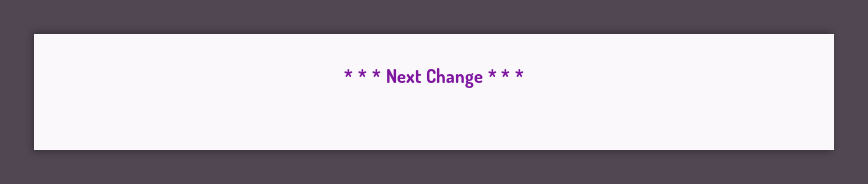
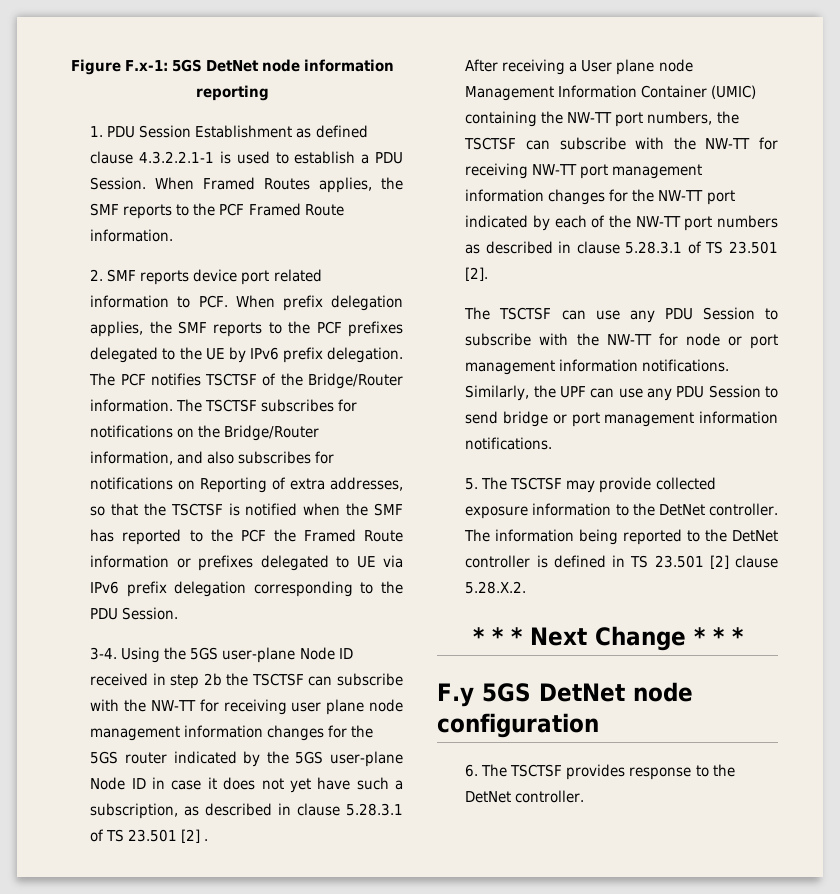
+ Figure F.x-1: 5GS DetNet node information reporting
+ 1. PDU Session Establishment as defined clause 4.3.2.2.1-1 is used to establish a PDU Session. When Framed Routes applies, the SMF reports to the PCF Framed Route information.
+ 2. SMF reports device port related information to PCF. When prefix delegation applies, the SMF reports to the PCF prefixes delegated to the UE by IPv6 prefix delegation. The PCF notifies TSCTSF of the Bridge/Router information. The TSCTSF subscribes for notifications on the Bridge/Router information, and also subscribes for notifications on Reporting of extra addresses, so that the TSCTSF is notified when the SMF has reported to the PCF the Framed Route information or prefixes delegated to UE via IPv6 prefix delegation corresponding to the PDU Session.
+ 3-4. Using the 5GS user-plane Node ID received in step 2b the TSCTSF can subscribe with the NW-TT for receiving user plane node management information changes for the 5GS router indicated by the 5GS user-plane Node ID in case it does not yet have such a subscription, as described in clause 5.28.3.1 of TS 23.501 [2] .
+ After receiving a User plane node Management Information Container (UMIC) containing the NW-TT port numbers, the TSCTSF can subscribe with the NW-TT for receiving NW-TT port management information changes for the NW-TT port indicated by each of the NW-TT port numbers as described in clause 5.28.3.1 of TS 23.501 [2].
+ The TSCTSF can use any PDU Session to subscribe with the NW-TT for node or port management information notifications. Similarly, the UPF can use any PDU Session to send bridge or port management information notifications.
+ 5. The TSCTSF may provide collected exposure information to the DetNet controller. The information being reported to the DetNet controller is defined in TS 23.501 [2] clause 5.28.X.2.
+ F.y 5GS DetNet node configuration
+ 6. The TSCTSF provides response to the DetNet controller.

